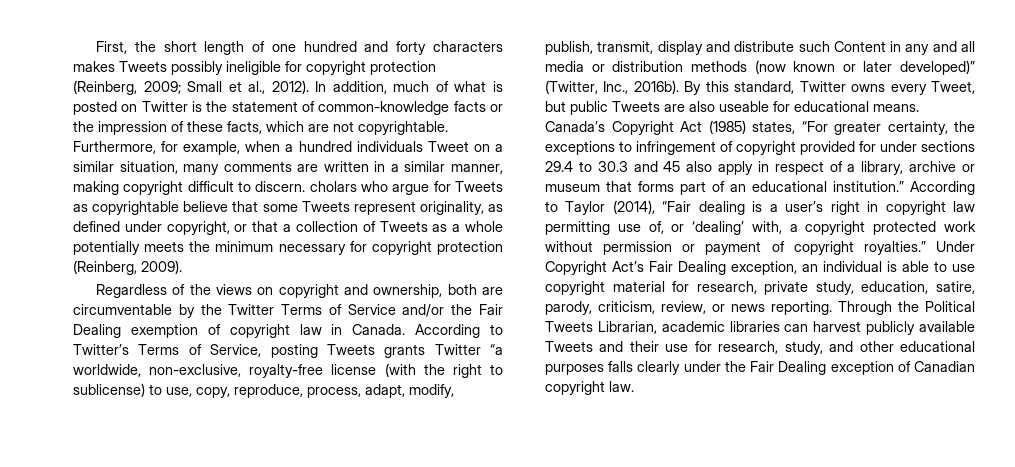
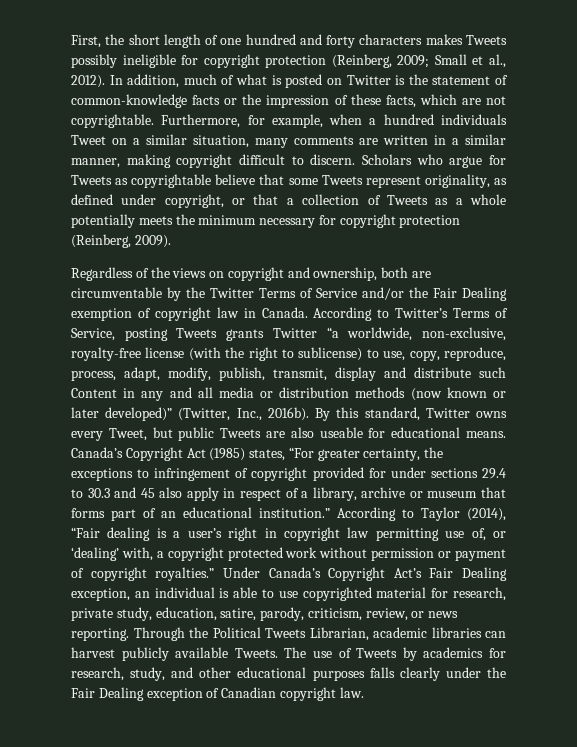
- Furthermore, for example, when a hundred individuals Tweet on a similar situation, many comments are written in a similar manner, making copyright difficult to discern. cholars who argue for Tweets as copyrightable believe that some Tweets represent originality, as defined under copyright, or that a collection of Tweets as a whole potentially meets the minimum necessary for copyright protection (Reinberg, 2009).
+ Furthermore, for example, when a hundred individuals Tweet on a similar situation, many comments are written in a similar manner, making copyright difficult to discern. Scholars who argue for Tweets as copyrightable believe that some Tweets represent originality, as defined under copyright, or that a collection of Tweets as a whole potentially meets the minimum necessary for copyright protection (Reinberg, 2009).
- Under Copyright Act’s Fair Dealing exception, an individual is able to use copyright material for research, private study, education, satire, parody, criticism, review, or news reporting.
+ Under Canada’s Copyright Act’s Fair Dealing exception, an individual is able to use copyrighted material for research, private study, education, satire, parody, criticism, review, or news reporting.
- Through the Political Tweets Librarian, academic libraries can harvest publicly available Tweets and their use for research, study, and other educational purposes falls clearly under the Fair Dealing exception of Canadian copyright law.
+ Through the Political Tweets Librarian, academic libraries can harvest publicly available Tweets. The use of Tweets by academics for research, study, and other educational purposes falls clearly under the Fair Dealing exception of Canadian copyright law.

